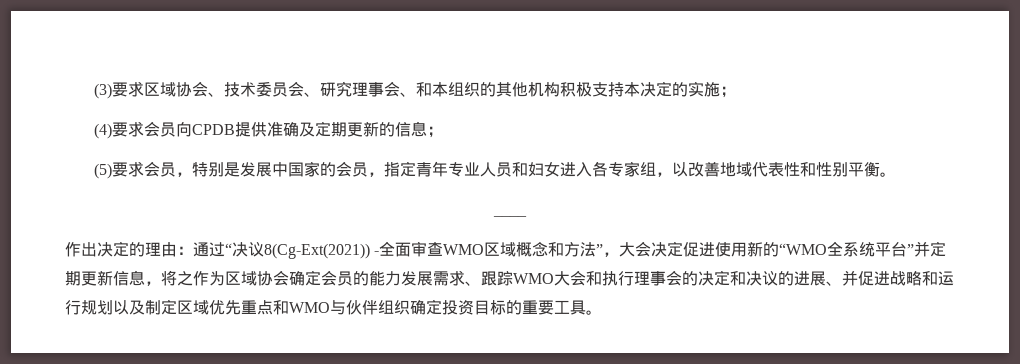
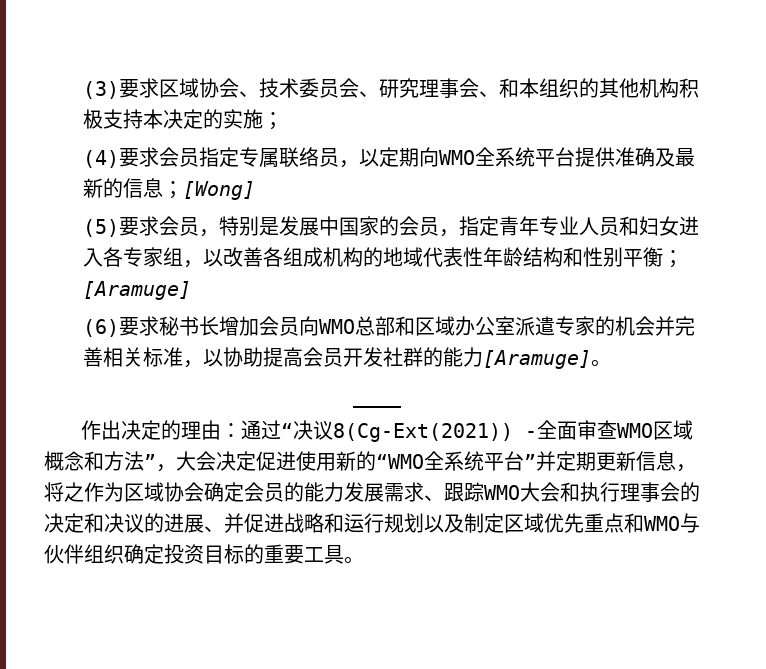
- (4)要求会员向CPDB提供准确及定期更新的信息；
+ (4)要求会员指定专属联络员，以定期向WMO全系统平台提供准确及最新的信息；[Wong]
- (5)要求会员，特别是发展中国家的会员，指定青年专业人员和妇女进入各专家组，以改善地域代表性和性别平衡。
+ (5)要求会员，特别是发展中国家的会员，指定青年专业人员和妇女进入各专家组，以改善各组成机构的地域代表性年龄结构和性别平衡；[Aramuge]
+ (6)要求秘书长增加会员向WMO总部和区域办公室派遣专家的机会并完善相关标准，以协助提高会员开发社群的能力[Aramuge]。

